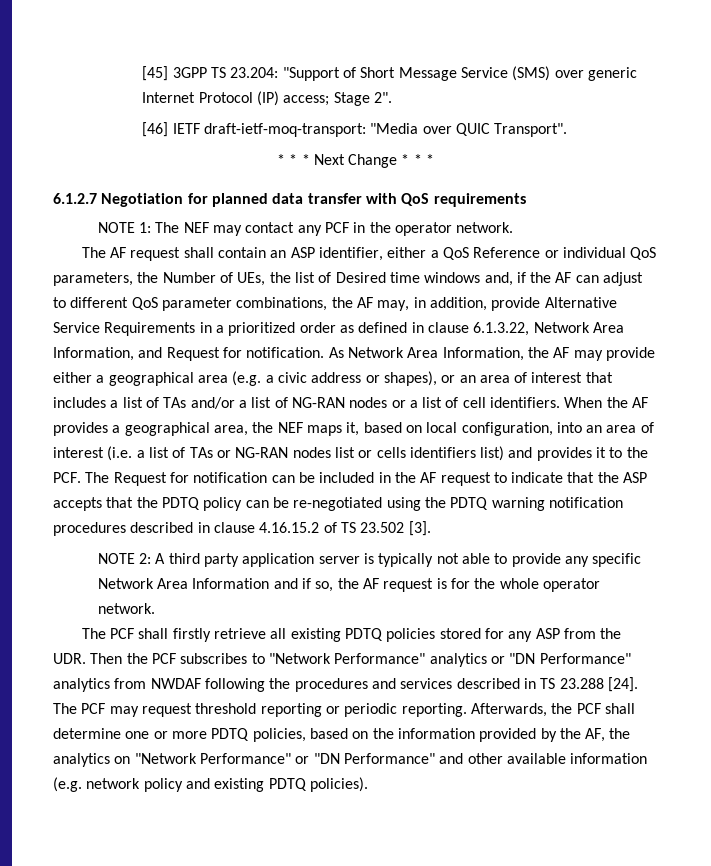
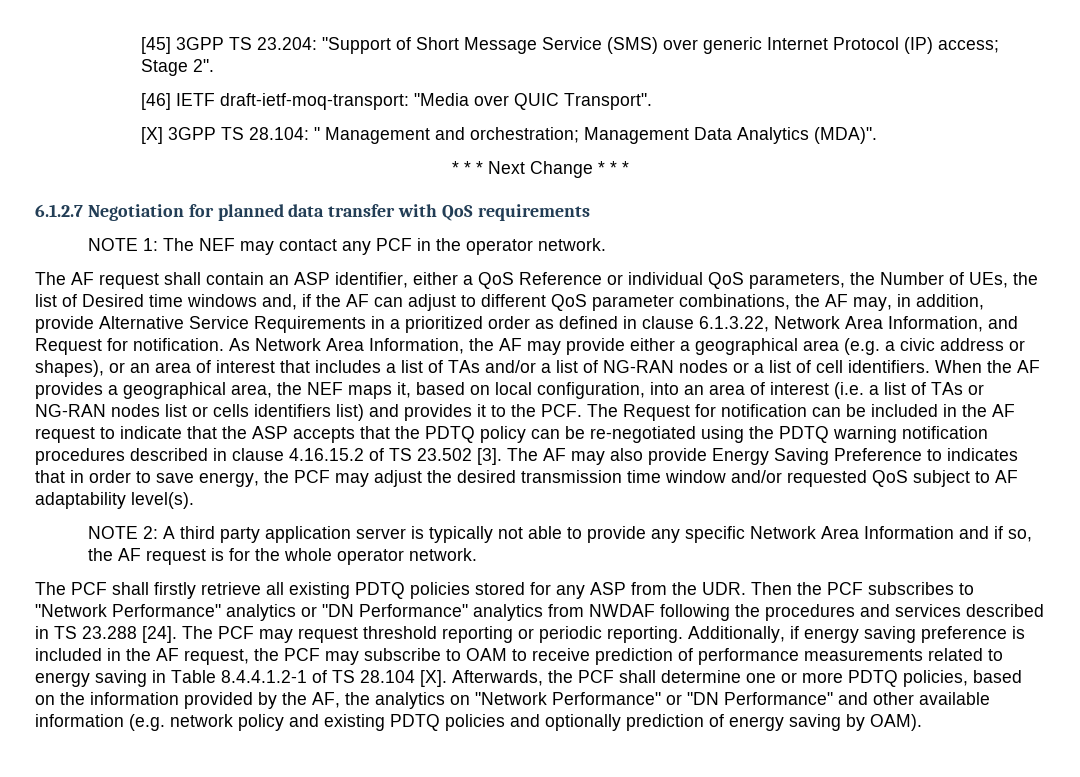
+ [X] 3GPP TS 28.104: " Management and orchestration; Management Data Analytics (MDA)".
+ The AF may also provide Energy Saving Preference to indicates that in order to save energy, the PCF may adjust the desired transmission time window and/or requested QoS subject to AF adaptability level(s).
- Afterwards, the PCF shall determine one or more PDTQ policies, based on the information provided by the AF, the analytics on "Network Performance" or "DN Performance" and other available information (e.g. network policy and existing PDTQ policies).
+ Additionally, if energy saving preference is included in the AF request, the PCF may subscribe to OAM to receive prediction of performance measurements related to energy saving in Table 8.4.4.1.2-1 of TS 28.104 [X]. Afterwards, the PCF shall determine one or more PDTQ policies, based on the information provided by the AF, the analytics on "Network Performance" or "DN Performance" and other available information (e.g. network policy and existing PDTQ policies and optionally prediction of energy saving by OAM).

